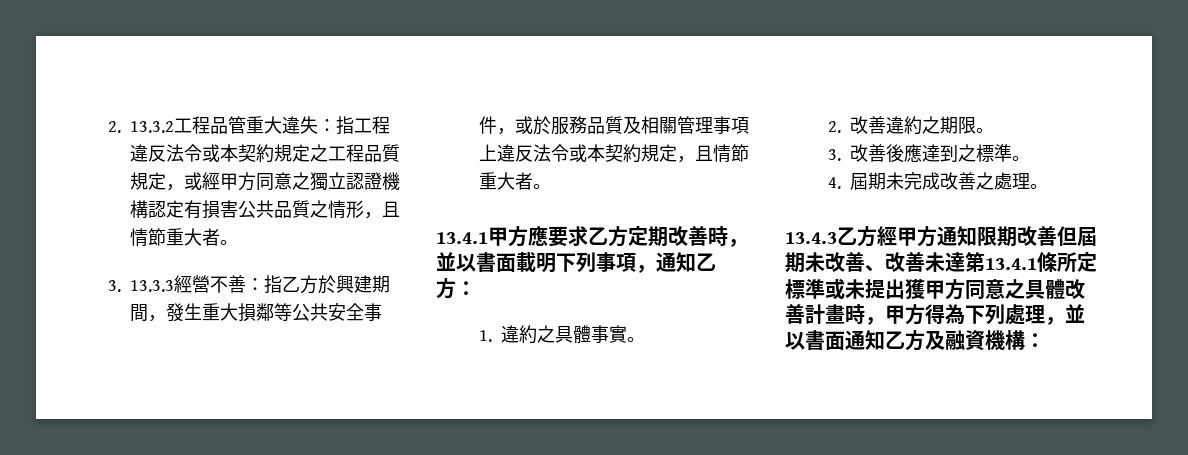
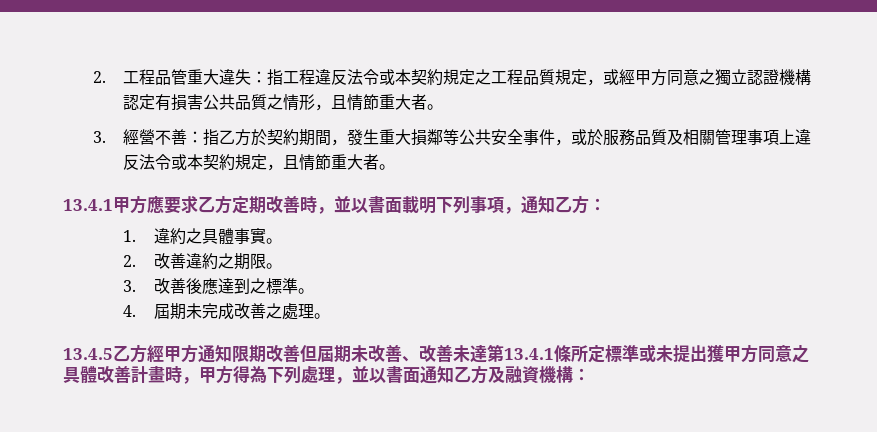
- 2. 13.3.2工程品管重大違失：指工程違反法令或本契約規定之工程品質規定，或經甲方同意之獨立認證機構認定有損害公共品質之情形，且情節重大者。
+ 2.工程品管重大違失：指工程違反法令或本契約規定之工程品質規定，或經甲方同意之獨立認證機構認定有損害公共品質之情形，且情節重大者。
- 3. 13.3.3經營不善：指乙方於興建期間，發生重大損鄰等公共安全事件，或於服務品質及相關管理事項上違反法令或本契約規定，且情節重大者。
+ 3.經營不善：指乙方於契約期間，發生重大損鄰等公共安全事件，或於服務品質及相關管理事項上違反法令或本契約規定，且情節重大者。
- 13.4.3乙方經甲方通知限期改善但屆期未改善、改善未達第13.4.1條所定標準或未提出獲甲方同意之具體改善計畫時，甲方得為下列處理，並以書面通知乙方及融資機構：
+ 13.4.5乙方經甲方通知限期改善但屆期未改善、改善未達第13.4.1條所定標準或未提出獲甲方同意之具體改善計畫時，甲方得為下列處理，並以書面通知乙方及融資機構：

